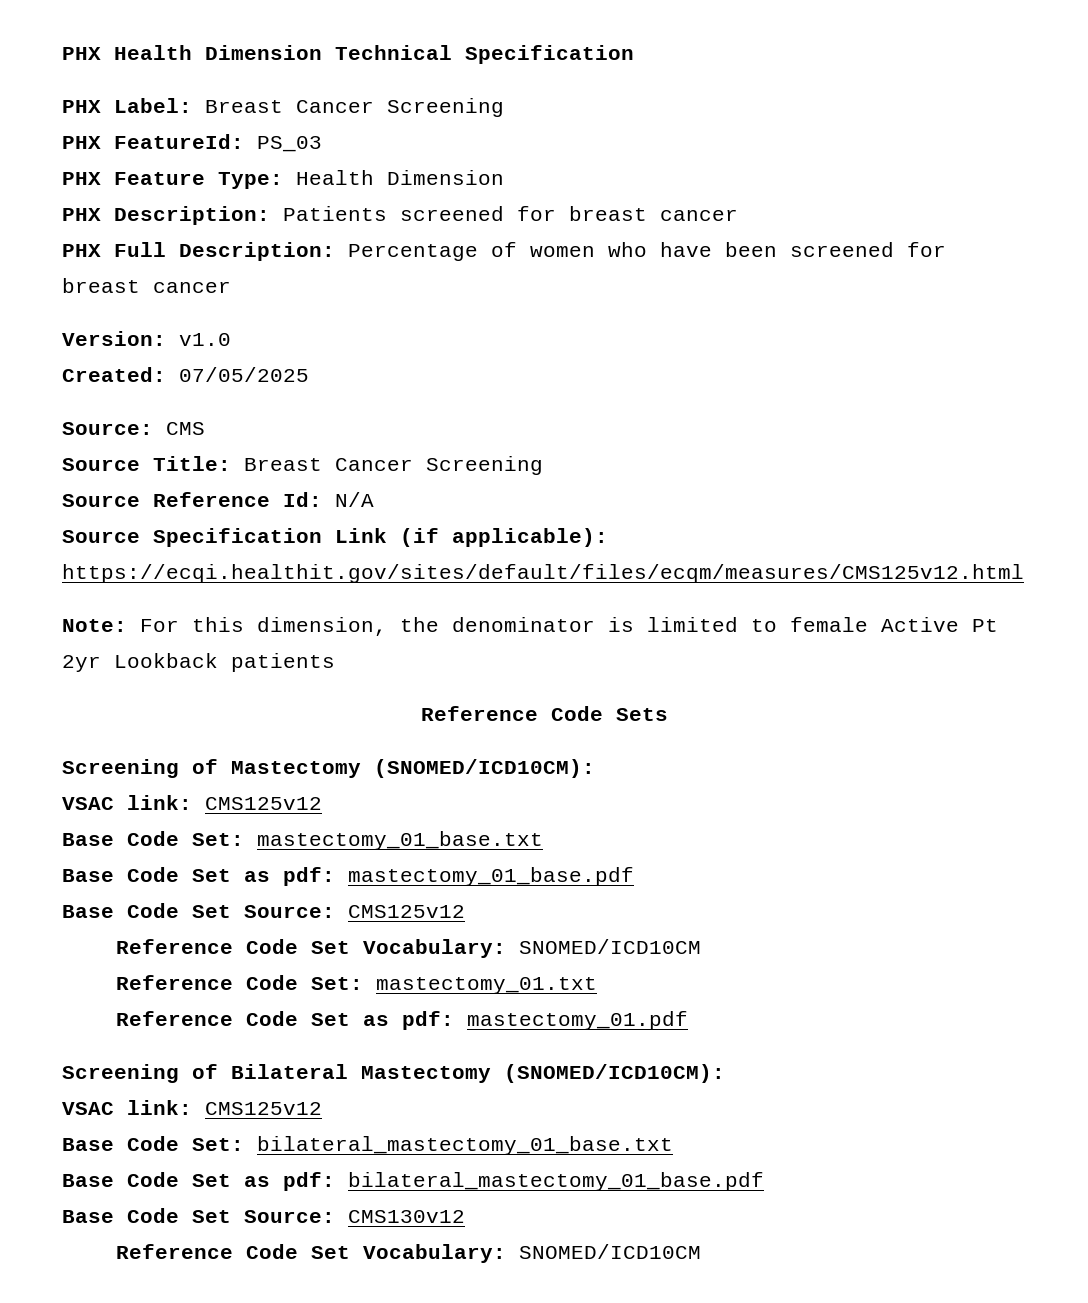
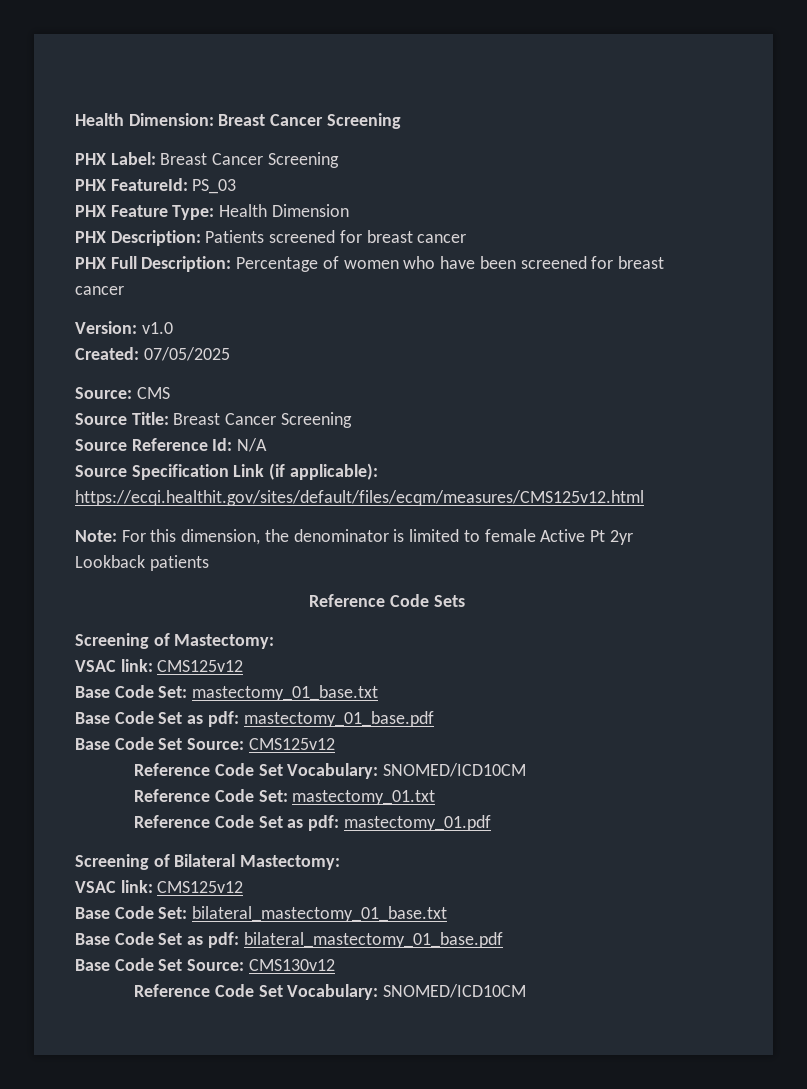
- PHX Health Dimension Technical Specification
+ Health Dimension: Breast Cancer Screening
- Screening of Mastectomy (SNOMED/ICD10CM):
+ Screening of Mastectomy:
- Screening of Bilateral Mastectomy (SNOMED/ICD10CM):
+ Screening of Bilateral Mastectomy:

